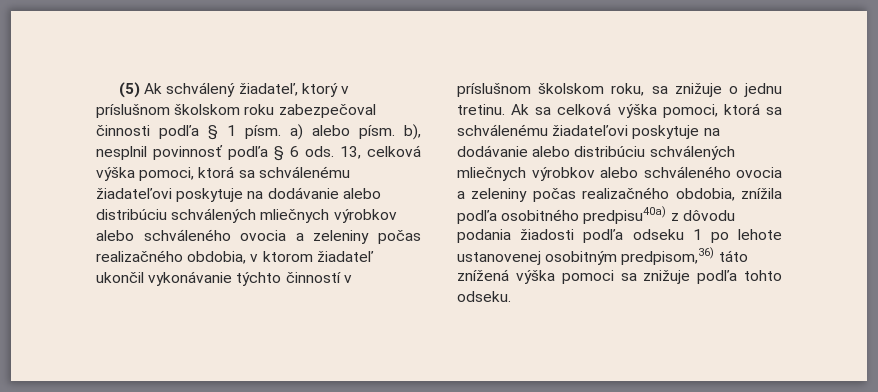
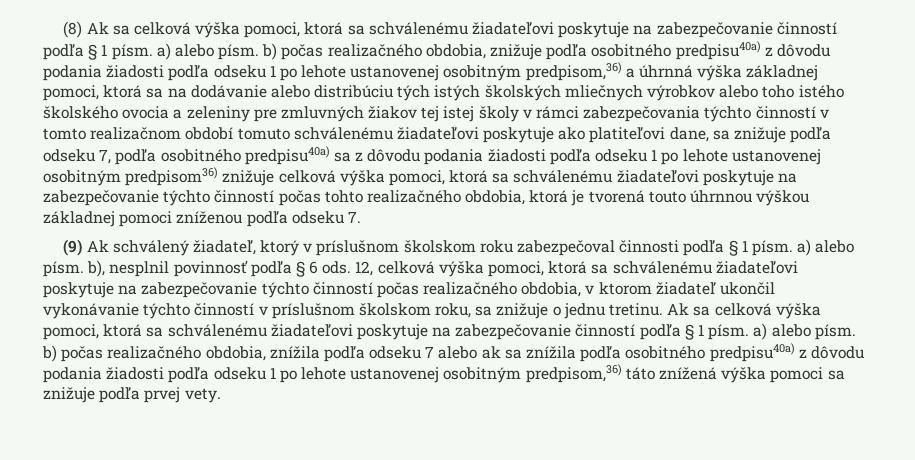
- (5) Ak schválený žiadateľ, ktorý v príslušnom školskom roku zabezpečoval činnosti podľa § 1 písm. a) alebo písm. b), nesplnil povinnosť podľa § 6 ods.
+ (8) Ak sa celková výška pomoci, ktorá sa schválenému žiadateľovi poskytuje na zabezpečovanie činností podľa § 1 písm. a) alebo písm. b) počas realizačného obdobia, znižuje podľa osobitného predpisu40a) z dôvodu podania žiadosti podľa odseku 1 po lehote ustanovenej osobitným predpisom,36) a úhrnná výška základnej pomoci, ktorá sa na dodávanie alebo distribúciu tých istých školských mliečnych výrobkov alebo toho istého školského ovocia a zeleniny pre zmluvných žiakov tej istej školy v rámci zabezpečovania týchto činností v tomto realizačnom období tomuto schválenému žiadateľovi poskytuje ako platiteľovi dane, sa znižuje podľa odseku 7, podľa osobitného predpisu40a) sa z dôvodu podania žiadosti podľa odseku 1 po lehote ustanovenej osobitným predpisom36) znižuje celková výška pomoci, ktorá sa schválenému žiadateľovi poskytuje na zabezpečovanie týchto činností počas tohto realizačného obdobia, ktorá je tvorená touto úhrnnou výškou základnej pomoci zníženou podľa odseku 7.
+ (9) Ak schválený žiadateľ, ktorý v príslušnom školskom roku zabezpečoval činnosti podľa § 1 písm. a) alebo písm. b), nesplnil povinnosť podľa § 6 ods.
- 13, celková výška pomoci, ktorá sa schválenému žiadateľovi poskytuje na dodávanie alebo distribúciu schválených mliečnych výrobkov alebo schváleného ovocia a zeleniny počas realizačného obdobia, v ktorom žiadateľ ukončil vykonávanie týchto činností v príslušnom školskom roku, sa znižuje o jednu tretinu.
+ 12, celková výška pomoci, ktorá sa schválenému žiadateľovi poskytuje na zabezpečovanie týchto činností počas realizačného obdobia, v ktorom žiadateľ ukončil vykonávanie týchto činností v príslušnom školskom roku, sa znižuje o jednu tretinu.
- Ak sa celková výška pomoci, ktorá sa schválenému žiadateľovi poskytuje na dodávanie alebo distribúciu schválených mliečnych výrobkov alebo schváleného ovocia a zeleniny počas realizačného obdobia, znížila podľa osobitného predpisu40a) z dôvodu podania žiadosti podľa odseku 1 po lehote ustanovenej osobitným predpisom,36) táto znížená výška pomoci sa znižuje podľa tohto odseku.
+ Ak sa celková výška pomoci, ktorá sa schválenému žiadateľovi poskytuje na zabezpečovanie činností podľa § 1 písm. a) alebo písm. b) počas realizačného obdobia, znížila podľa odseku 7 alebo ak sa znížila podľa osobitného predpisu40a) z dôvodu podania žiadosti podľa odseku 1 po lehote ustanovenej osobitným predpisom,36) táto znížená výška pomoci sa znižuje podľa prvej vety.

